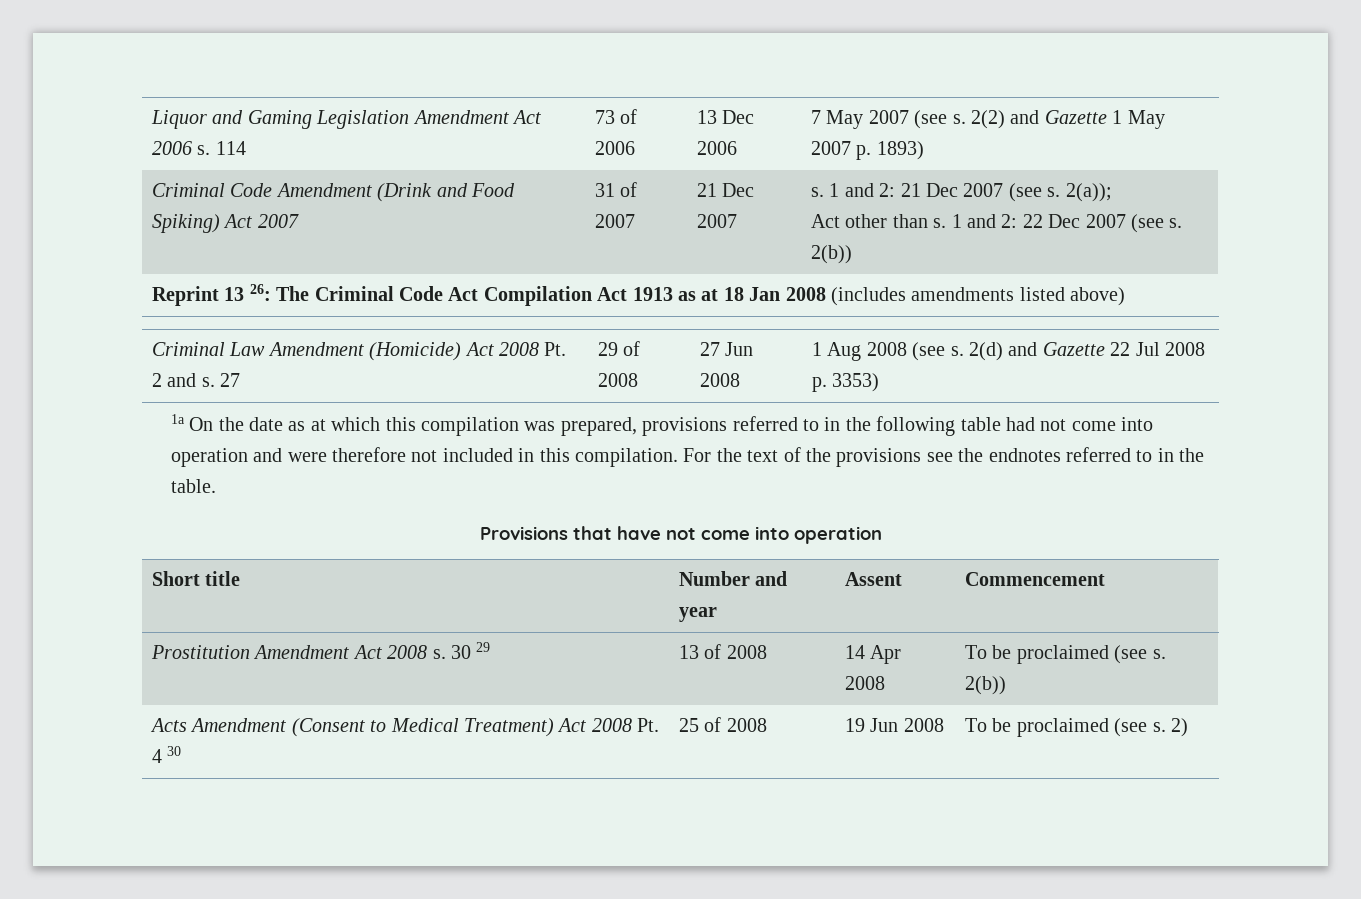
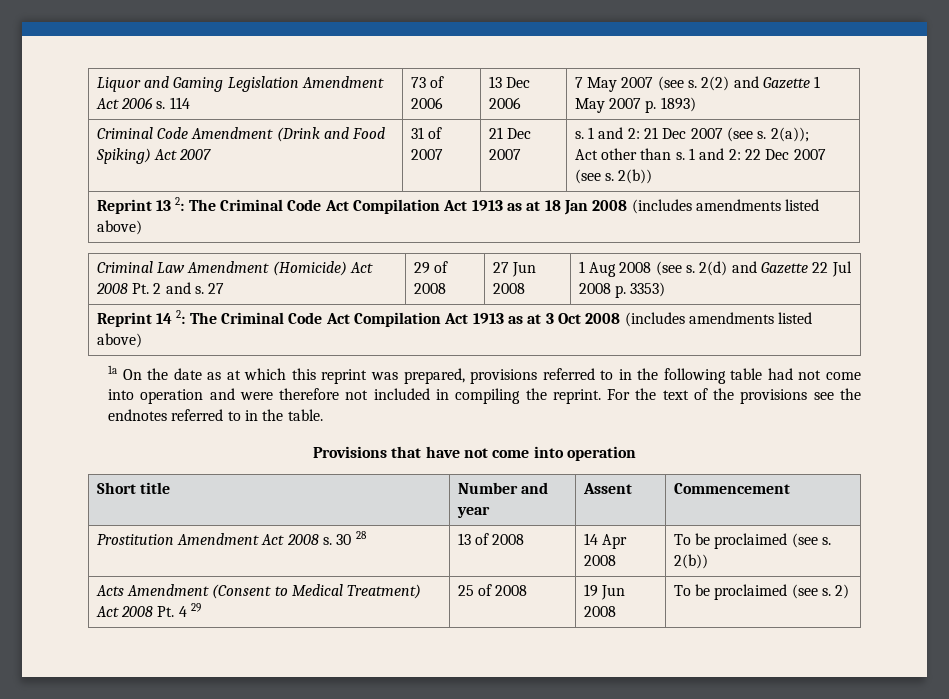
- Reprint 13 26: The Criminal Code Act Compilation Act 1913 as at 18 Jan 2008 (includes amendments listed above)
+ Reprint 13 2: The Criminal Code Act Compilation Act 1913 as at 18 Jan 2008 (includes amendments listed above)
+ Reprint 14 2: The Criminal Code Act Compilation Act 1913 as at 3 Oct 2008 (includes amendments listed above)
- 1a On the date as at which this compilation was prepared, provisions referred to in the following table had not come into operation and were therefore not included in this compilation.
+ 1a On the date as at which this reprint was prepared, provisions referred to in the following table had not come into operation and were therefore not included in compiling the reprint.
- Prostitution Amendment Act 2008 s. 30 29 | 13 of 2008 | 14 Apr 2008 | To be proclaimed (see s. 2(b))
+ Prostitution Amendment Act 2008 s. 30 28 | 13 of 2008 | 14 Apr 2008 | To be proclaimed (see s. 2(b))
- Acts Amendment (Consent to Medical Treatment) Act 2008 Pt. 4 30 | 25 of 2008 | 19 Jun 2008 | To be proclaimed (see s. 2)
+ Acts Amendment (Consent to Medical Treatment) Act 2008 Pt. 4 29 | 25 of 2008 | 19 Jun 2008 | To be proclaimed (see s. 2)

